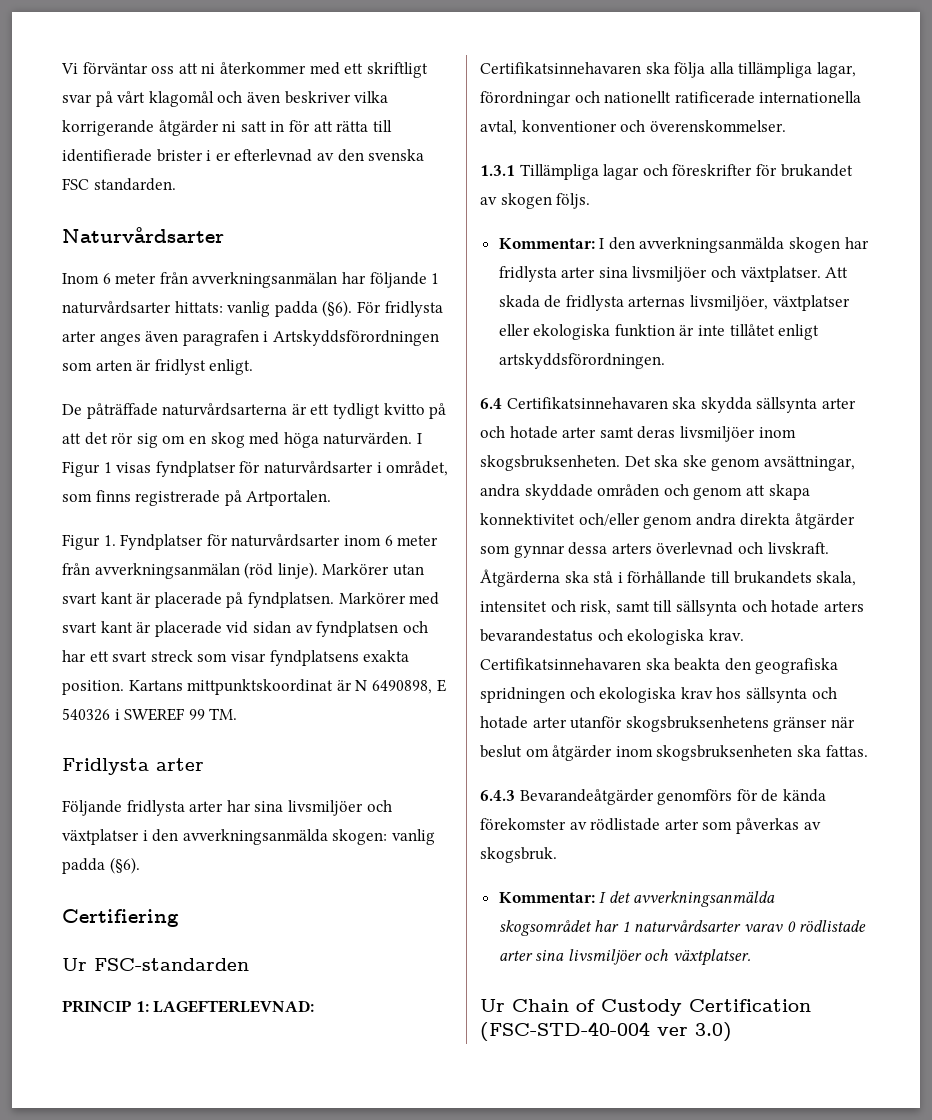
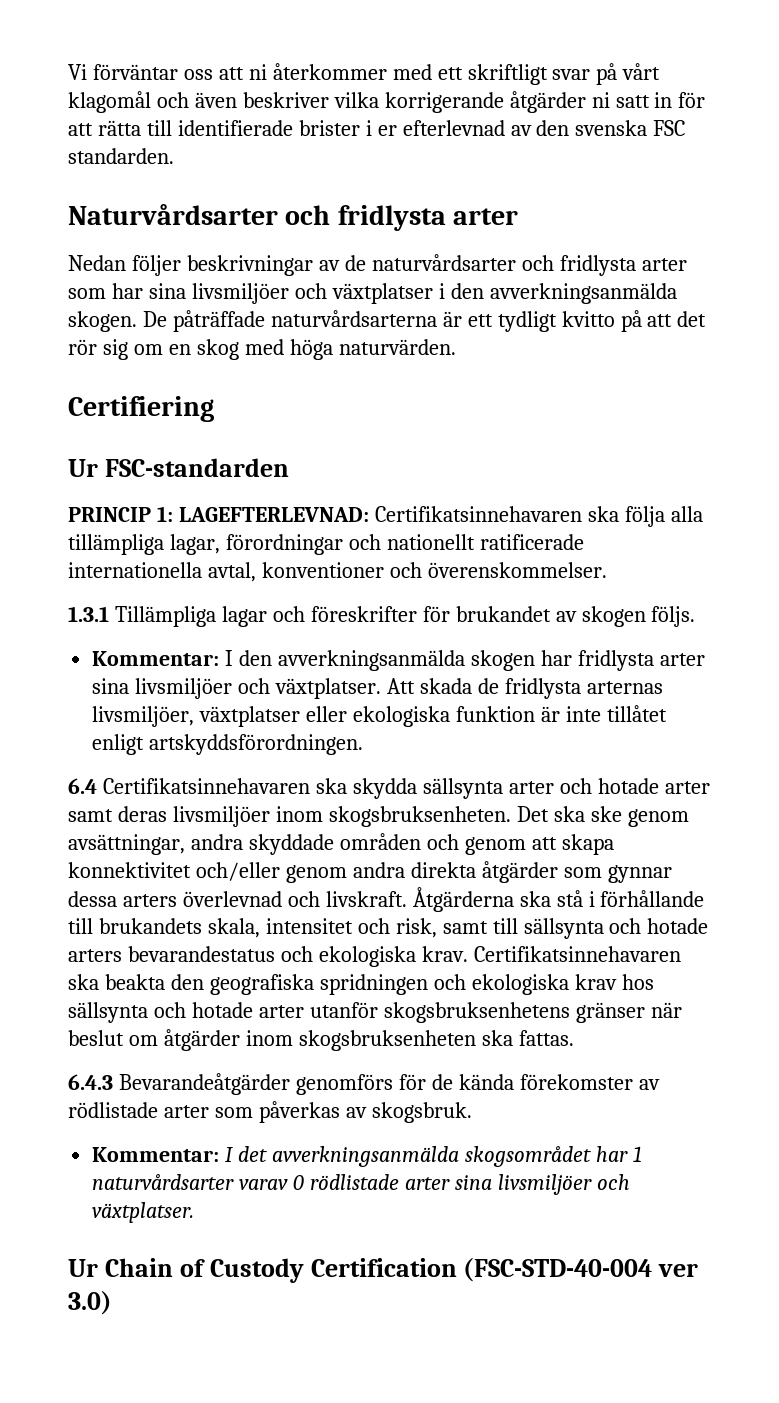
- Naturvårdsarter
- Inom 6 meter från avverkningsanmälan har följande 1 naturvårdsarter hittats: vanlig padda (§6). För fridlysta arter anges även paragrafen i Artskyddsförordningen som arten är fridlyst enligt.
- De påträffade naturvårdsarterna är ett tydligt kvitto på att det rör sig om en skog med höga naturvärden. I Figur 1 visas fyndplatser för naturvårdsarter i området, som finns registrerade på Artportalen.
- Figur 1. Fyndplatser för naturvårdsarter inom 6 meter från avverkningsanmälan (röd linje). Markörer utan svart kant är placerade på fyndplatsen. Markörer med svart kant är placerade vid sidan av fyndplatsen och har ett svart streck som visar fyndplatsens exakta position. Kartans mittpunktskoordinat är N 6490898, E 540326 i SWEREF 99 TM.
- Fridlysta arter
- Följande fridlysta arter har sina livsmiljöer och växtplatser i den avverkningsanmälda skogen: vanlig padda (§6).
+ Naturvårdsarter och fridlysta arter
+ Nedan följer beskrivningar av de naturvårdsarter och fridlysta arter som har sina livsmiljöer och växtplatser i den avverkningsanmälda skogen. De påträffade naturvårdsarterna är ett tydligt kvitto på att det rör sig om en skog med höga naturvärden.

